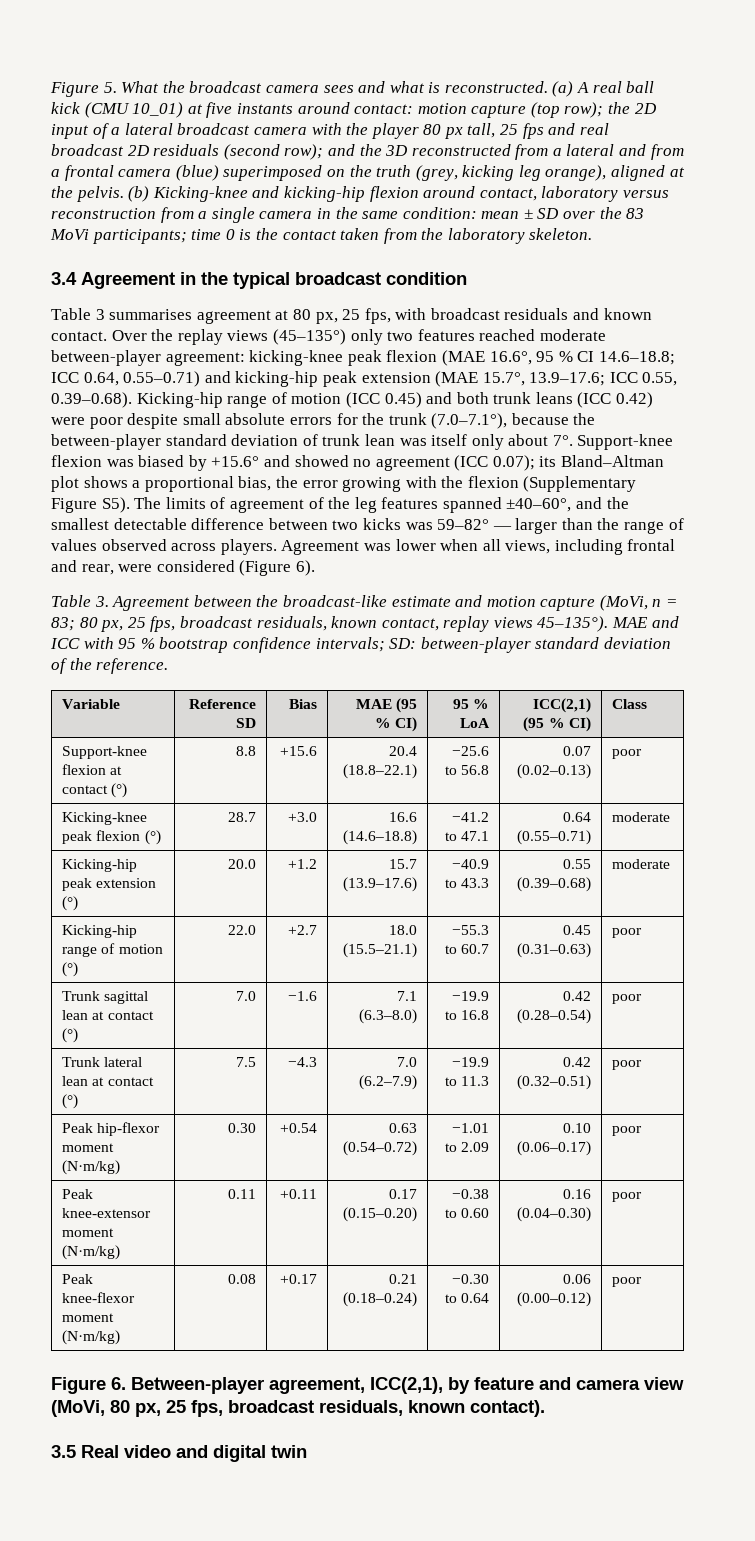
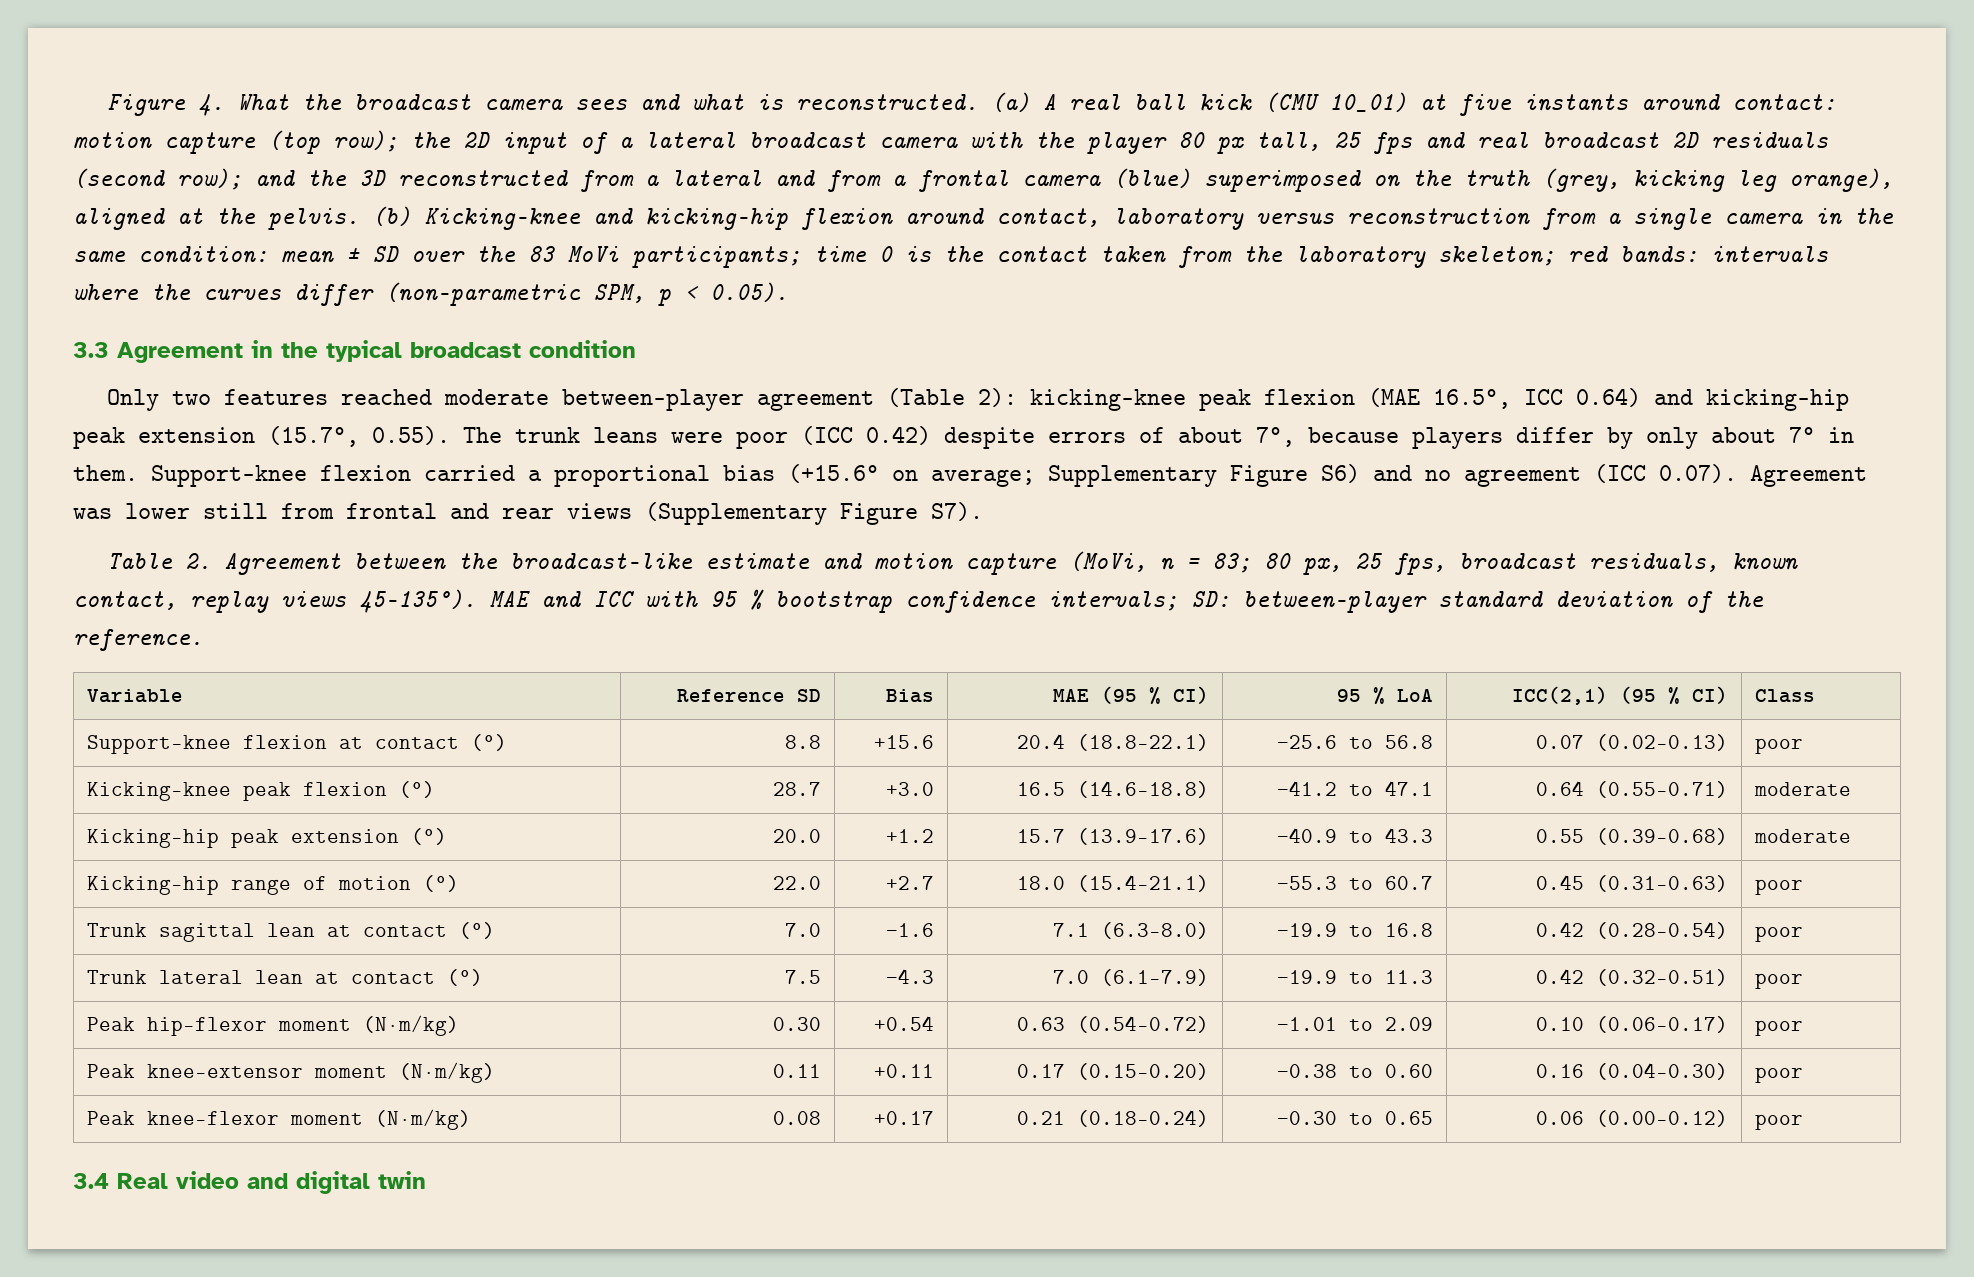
- Figure 5. What the broadcast camera sees and what is reconstructed.
+ Figure 4. What the broadcast camera sees and what is reconstructed.
- (b) Kicking-knee and kicking-hip flexion around contact, laboratory versus reconstruction from a single camera in the same condition: mean ± SD over the 83 MoVi participants; time 0 is the contact taken from the laboratory skeleton.
- 3.4 Agreement in the typical broadcast condition
+ (b) Kicking-knee and kicking-hip flexion around contact, laboratory versus reconstruction from a single camera in the same condition: mean ± SD over the 83 MoVi participants; time 0 is the contact taken from the laboratory skeleton; red bands: intervals where the curves differ (non-parametric SPM, p < 0.05).
+ 3.3 Agreement in the typical broadcast condition
- Table 3 summarises agreement at 80 px, 25 fps, with broadcast residuals and known contact. Over the replay views (45–135°) only two features reached moderate between-player agreement: kicking-knee peak flexion (MAE 16.6°, 95 % CI 14.6–18.8; ICC 0.64, 0.55–0.71) and kicking-hip peak extension (MAE 15.7°, 13.9–17.6; ICC 0.55, 0.39–0.68). Kicking-hip range of motion (ICC 0.45) and both trunk leans (ICC 0.42) were poor despite small absolute errors for the trunk (7.0–7.1°), because the between-player standard deviation of trunk lean was itself only about 7°. Support-knee flexion was biased by +15.6° and showed no agreement (ICC 0.07); its Bland–Altman plot shows a proportional bias, the error growing with the flexion (Supplementary Figure S5). The limits of agreement of the leg features spanned ±40–60°, and the smallest detectable difference between two kicks was 59–82° — larger than the range of values observed across players. Agreement was lower when all views, including frontal and rear, were considered (Figure 6).
- Table 3. Agreement between the broadcast-like estimate and motion capture (MoVi, n = 83; 80 px, 25 fps, broadcast residuals, known contact, replay views 45–135°).
+ Only two features reached moderate between-player agreement (Table 2): kicking-knee peak flexion (MAE 16.5°, ICC 0.64) and kicking-hip peak extension (15.7°, 0.55). The trunk leans were poor (ICC 0.42) despite errors of about 7°, because players differ by only about 7° in them. Support-knee flexion carried a proportional bias (+15.6° on average; Supplementary Figure S6) and no agreement (ICC 0.07). Agreement was lower still from frontal and rear views (Supplementary Figure S7).
+ Table 2. Agreement between the broadcast-like estimate and motion capture (MoVi, n = 83; 80 px, 25 fps, broadcast residuals, known contact, replay views 45–135°).
- Kicking-knee peak flexion (°) | 28.7 | +3.0 | 16.6 (14.6–18.8) | −41.2 to 47.1 | 0.64 (0.55–0.71) | moderate
+ Kicking-knee peak flexion (°) | 28.7 | +3.0 | 16.5 (14.6–18.8) | −41.2 to 47.1 | 0.64 (0.55–0.71) | moderate
- Kicking-hip range of motion (°) | 22.0 | +2.7 | 18.0 (15.5–21.1) | −55.3 to 60.7 | 0.45 (0.31–0.63) | poor
+ Kicking-hip range of motion (°) | 22.0 | +2.7 | 18.0 (15.4–21.1) | −55.3 to 60.7 | 0.45 (0.31–0.63) | poor
- Trunk lateral lean at contact (°) | 7.5 | −4.3 | 7.0 (6.2–7.9) | −19.9 to 11.3 | 0.42 (0.32–0.51) | poor
+ Trunk lateral lean at contact (°) | 7.5 | −4.3 | 7.0 (6.1–7.9) | −19.9 to 11.3 | 0.42 (0.32–0.51) | poor
- Peak knee-flexor moment (N·m/kg) | 0.08 | +0.17 | 0.21 (0.18–0.24) | −0.30 to 0.64 | 0.06 (0.00–0.12) | poor
+ Peak knee-flexor moment (N·m/kg) | 0.08 | +0.17 | 0.21 (0.18–0.24) | −0.30 to 0.65 | 0.06 (0.00–0.12) | poor
- Figure 6. Between-player agreement, ICC(2,1), by feature and camera view (MoVi, 80 px, 25 fps, broadcast residuals, known contact).
- 3.5 Real video and digital twin
+ 3.4 Real video and digital twin

